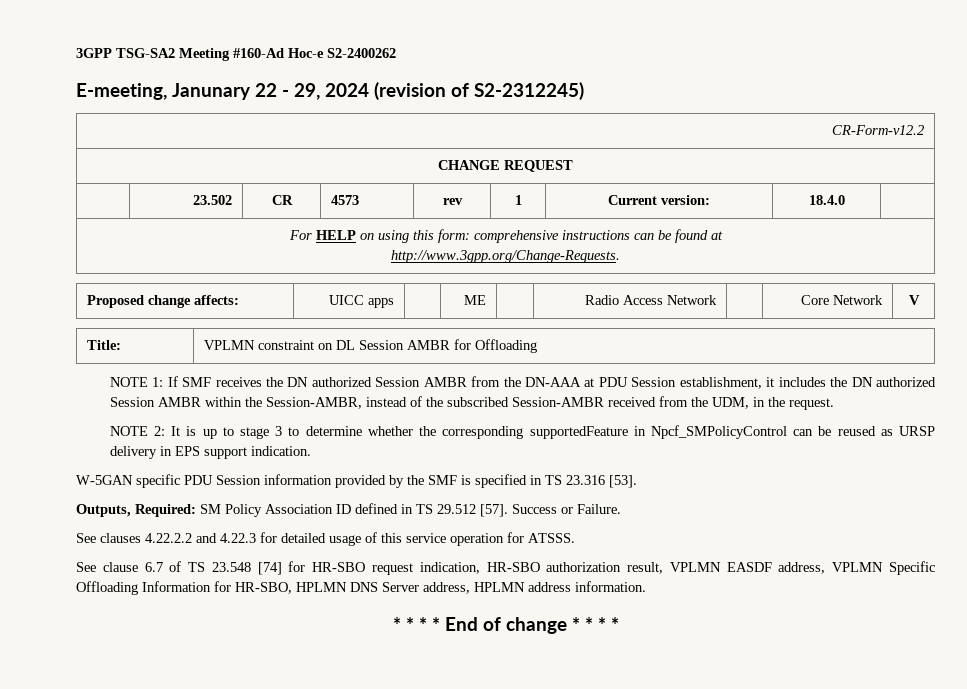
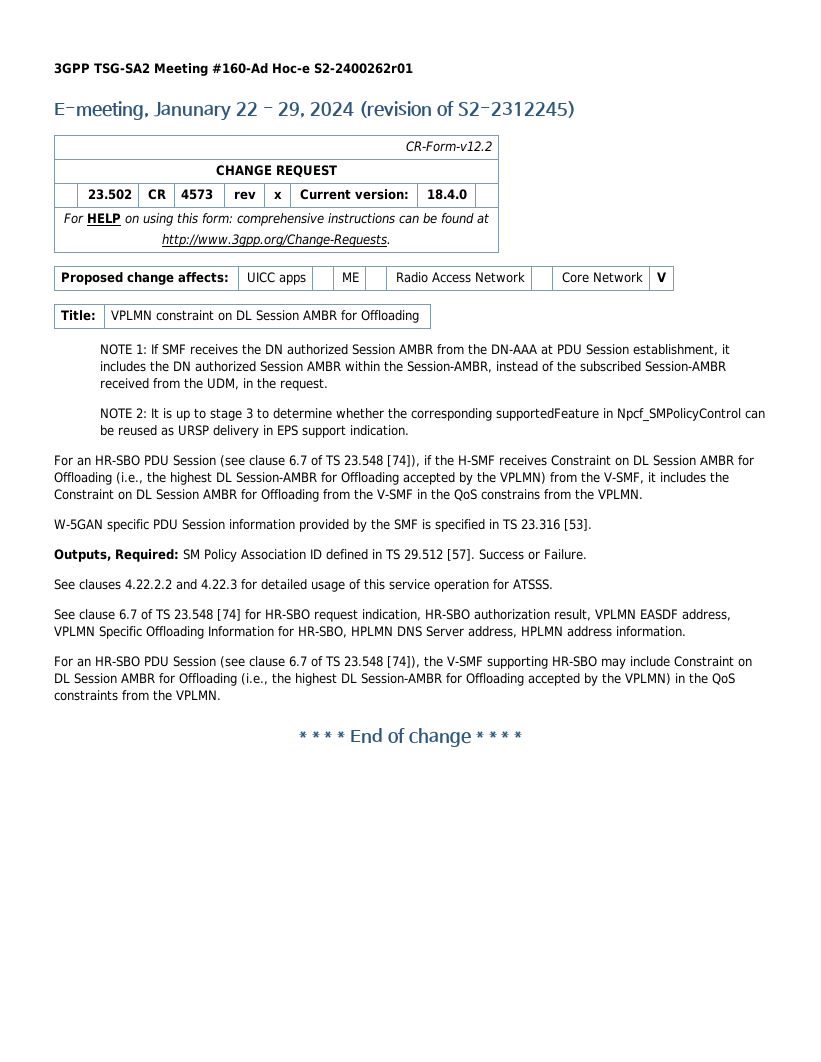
- 3GPP TSG-SA2 Meeting #160-Ad Hoc-e S2-2400262
+ 3GPP TSG-SA2 Meeting #160-Ad Hoc-e S2-2400262r01
- | 23.502 | CR | 4573 | rev | 1 | Current version: | 18.4.0 |
+ | 23.502 | CR | 4573 | rev | x | Current version: | 18.4.0 |
+ For an HR-SBO PDU Session (see clause 6.7 of TS 23.548 [74]), if the H-SMF receives Constraint on DL Session AMBR for Offloading (i.e., the highest DL Session-AMBR for Offloading accepted by the VPLMN) from the V-SMF, it includes the Constraint on DL Session AMBR for Offloading from the V-SMF in the QoS constrains from the VPLMN.
+ For an HR-SBO PDU Session (see clause 6.7 of TS 23.548 [74]), the V-SMF supporting HR-SBO may include Constraint on DL Session AMBR for Offloading (i.e., the highest DL Session-AMBR for Offloading accepted by the VPLMN) in the QoS constraints from the VPLMN.

